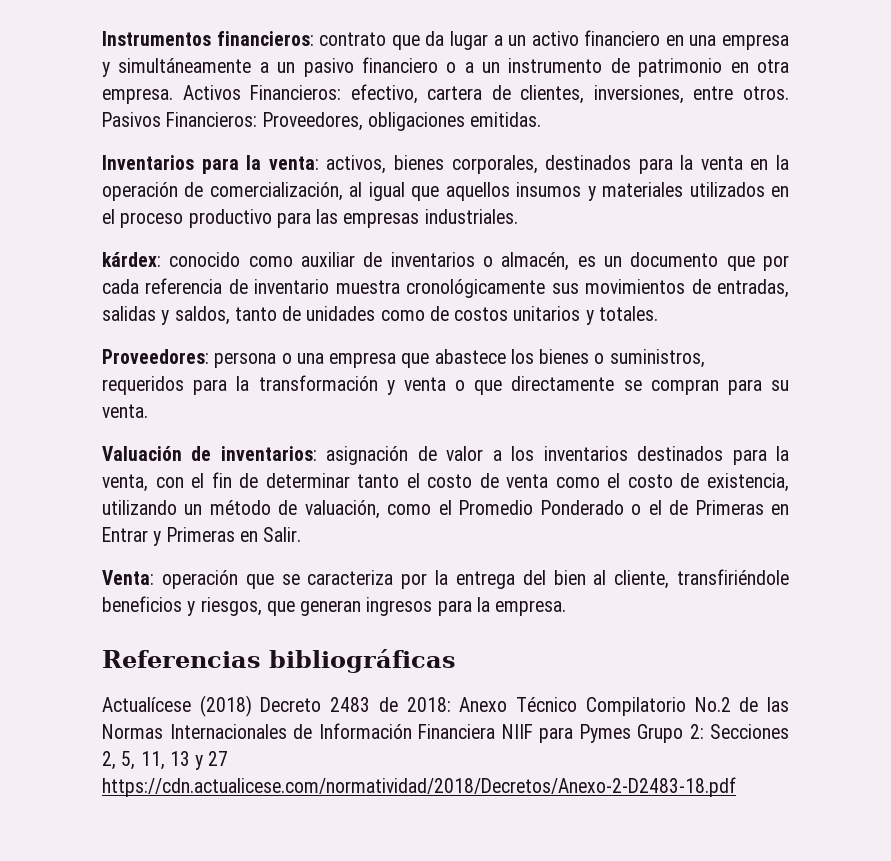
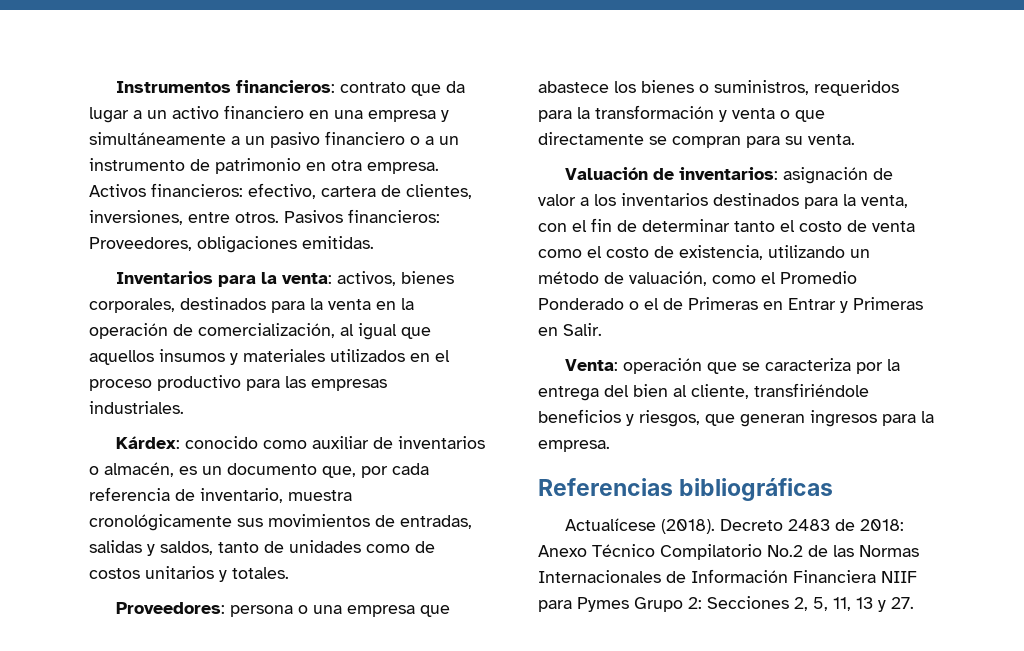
- Activos Financieros: efectivo, cartera de clientes, inversiones, entre otros.
+ Activos financieros: efectivo, cartera de clientes, inversiones, entre otros.
- Pasivos Financieros: Proveedores, obligaciones emitidas.
+ Pasivos financieros: Proveedores, obligaciones emitidas.
- kárdex: conocido como auxiliar de inventarios o almacén, es un documento que por cada referencia de inventario muestra cronológicamente sus movimientos de entradas, salidas y saldos, tanto de unidades como de costos unitarios y totales.
+ Kárdex: conocido como auxiliar de inventarios o almacén, es un documento que, por cada referencia de inventario, muestra cronológicamente sus movimientos de entradas, salidas y saldos, tanto de unidades como de costos unitarios y totales.
- Actualícese (2018) Decreto 2483 de 2018: Anexo Técnico Compilatorio No.2 de las Normas Internacionales de Información Financiera NIIF para Pymes Grupo 2: Secciones 2, 5, 11, 13 y 27 https://cdn.actualicese.com/normatividad/2018/Decretos/Anexo-2-D2483-18.pdf
+ Actualícese (2018). Decreto 2483 de 2018: Anexo Técnico Compilatorio No.2 de las Normas Internacionales de Información Financiera NIIF para Pymes Grupo 2: Secciones 2, 5, 11, 13 y 27.

